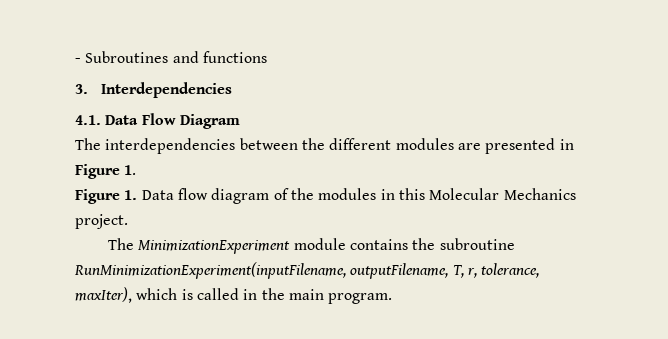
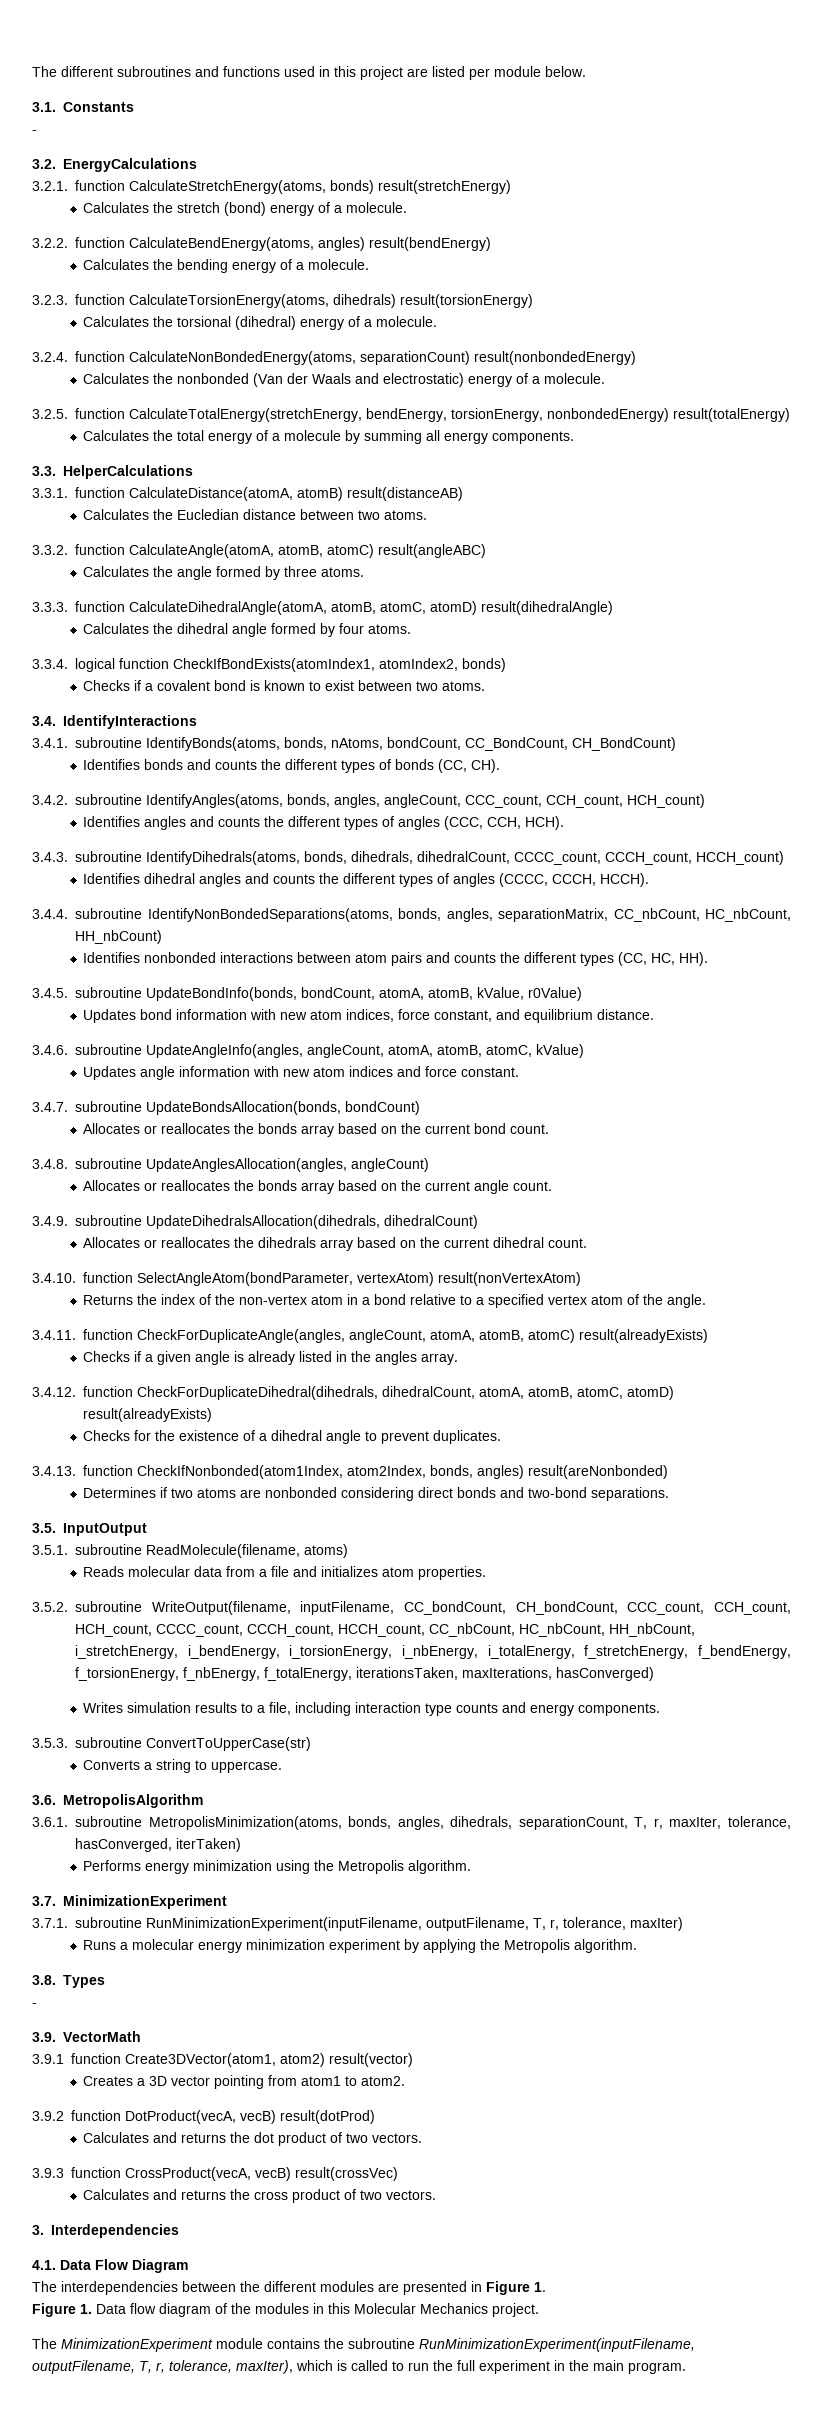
- - Subroutines and functions
+ The different subroutines and functions used in this project are listed per module below.
+ 3.1. Constants
+ -
+ 3.2. EnergyCalculations
+ 3.2.1. function CalculateStretchEnergy(atoms, bonds) result(stretchEnergy)
+ Calculates the stretch (bond) energy of a molecule.
+ 3.2.2. function CalculateBendEnergy(atoms, angles) result(bendEnergy)
+ Calculates the bending energy of a molecule.
+ 3.2.3. function CalculateTorsionEnergy(atoms, dihedrals) result(torsionEnergy)
+ Calculates the torsional (dihedral) energy of a molecule.
+ 3.2.4. function CalculateNonBondedEnergy(atoms, separationCount) result(nonbondedEnergy)
+ Calculates the nonbonded (Van der Waals and electrostatic) energy of a molecule.
+ 3.2.5. function CalculateTotalEnergy(stretchEnergy, bendEnergy, torsionEnergy, nonbondedEnergy) result(totalEnergy)
+ Calculates the total energy of a molecule by summing all energy components.
+ 3.3. HelperCalculations
+ 3.3.1. function CalculateDistance(atomA, atomB) result(distanceAB)
+ Calculates the Eucledian distance between two atoms.
+ 3.3.2. function CalculateAngle(atomA, atomB, atomC) result(angleABC)
+ Calculates the angle formed by three atoms.
+ 3.3.3. function CalculateDihedralAngle(atomA, atomB, atomC, atomD) result(dihedralAngle)
+ Calculates the dihedral angle formed by four atoms.
+ 3.3.4. logical function CheckIfBondExists(atomIndex1, atomIndex2, bonds)
+ Checks if a covalent bond is known to exist between two atoms.
+ 3.4. IdentifyInteractions
+ 3.4.1. subroutine IdentifyBonds(atoms, bonds, nAtoms, bondCount, CC_BondCount, CH_BondCount)
+ Identifies bonds and counts the different types of bonds (CC, CH).
+ 3.4.2. subroutine IdentifyAngles(atoms, bonds, angles, angleCount, CCC_count, CCH_count, HCH_count)
+ Identifies angles and counts the different types of angles (CCC, CCH, HCH).
+ 3.4.3. subroutine IdentifyDihedrals(atoms, bonds, dihedrals, dihedralCount, CCCC_count, CCCH_count, HCCH_count)
+ Identifies dihedral angles and counts the different types of angles (CCCC, CCCH, HCCH).
+ 3.4.4. subroutine IdentifyNonBondedSeparations(atoms, bonds, angles, separationMatrix, CC_nbCount, HC_nbCount, HH_nbCount)
+ Identifies nonbonded interactions between atom pairs and counts the different types (CC, HC, HH).
+ 3.4.5. subroutine UpdateBondInfo(bonds, bondCount, atomA, atomB, kValue, r0Value)
+ Updates bond information with new atom indices, force constant, and equilibrium distance.
+ 3.4.6. subroutine UpdateAngleInfo(angles, angleCount, atomA, atomB, atomC, kValue)
+ Updates angle information with new atom indices and force constant.
+ 3.4.7. subroutine UpdateBondsAllocation(bonds, bondCount)
+ Allocates or reallocates the bonds array based on the current bond count.
+ 3.4.8. subroutine UpdateAnglesAllocation(angles, angleCount)
+ Allocates or reallocates the bonds array based on the current angle count.
+ 3.4.9. subroutine UpdateDihedralsAllocation(dihedrals, dihedralCount)
+ Allocates or reallocates the dihedrals array based on the current dihedral count.
+ 3.4.10. function SelectAngleAtom(bondParameter, vertexAtom) result(nonVertexAtom)
+ Returns the index of the non-vertex atom in a bond relative to a specified vertex atom of the angle.
+ 3.4.11. function CheckForDuplicateAngle(angles, angleCount, atomA, atomB, atomC) result(alreadyExists)
+ Checks if a given angle is already listed in the angles array.
+ 3.4.12. function CheckForDuplicateDihedral(dihedrals, dihedralCount, atomA, atomB, atomC, atomD) result(alreadyExists)
+ Checks for the existence of a dihedral angle to prevent duplicates.
+ 3.4.13. function CheckIfNonbonded(atom1Index, atom2Index, bonds, angles) result(areNonbonded)
+ Determines if two atoms are nonbonded considering direct bonds and two-bond separations.
+ 3.5. InputOutput
+ 3.5.1. subroutine ReadMolecule(filename, atoms)
+ Reads molecular data from a file and initializes atom properties.
+ 3.5.2. subroutine WriteOutput(filename, inputFilename, CC_bondCount, CH_bondCount, CCC_count, CCH_count, HCH_count, CCCC_count, CCCH_count, HCCH_count, CC_nbCount, HC_nbCount, HH_nbCount, i_stretchEnergy, i_bendEnergy, i_torsionEnergy, i_nbEnergy, i_totalEnergy, f_stretchEnergy, f_bendEnergy, f_torsionEnergy, f_nbEnergy, f_totalEnergy, iterationsTaken, maxIterations, hasConverged)
+ Writes simulation results to a file, including interaction type counts and energy components.
+ 3.5.3. subroutine ConvertToUpperCase(str)
+ Converts a string to uppercase.
+ 3.6. MetropolisAlgorithm
+ 3.6.1. subroutine MetropolisMinimization(atoms, bonds, angles, dihedrals, separationCount, T, r, maxIter, tolerance, hasConverged, iterTaken)
+ Performs energy minimization using the Metropolis algorithm.
+ 3.7. MinimizationExperiment
+ 3.7.1. subroutine RunMinimizationExperiment(inputFilename, outputFilename, T, r, tolerance, maxIter)
+ Runs a molecular energy minimization experiment by applying the Metropolis algorithm.
+ 3.8. Types
+ -
+ 3.9. VectorMath
+ 3.9.1 function Create3DVector(atom1, atom2) result(vector)
+ Creates a 3D vector pointing from atom1 to atom2.
+ 3.9.2 function DotProduct(vecA, vecB) result(dotProd)
+ Calculates and returns the dot product of two vectors.
+ 3.9.3 function CrossProduct(vecA, vecB) result(crossVec)
+ Calculates and returns the cross product of two vectors.
- The MinimizationExperiment module contains the subroutine RunMinimizationExperiment(inputFilename, outputFilename, T, r, tolerance, maxIter), which is called in the main program.
+ The MinimizationExperiment module contains the subroutine RunMinimizationExperiment(inputFilename, outputFilename, T, r, tolerance, maxIter), which is called to run the full experiment in the main program.

